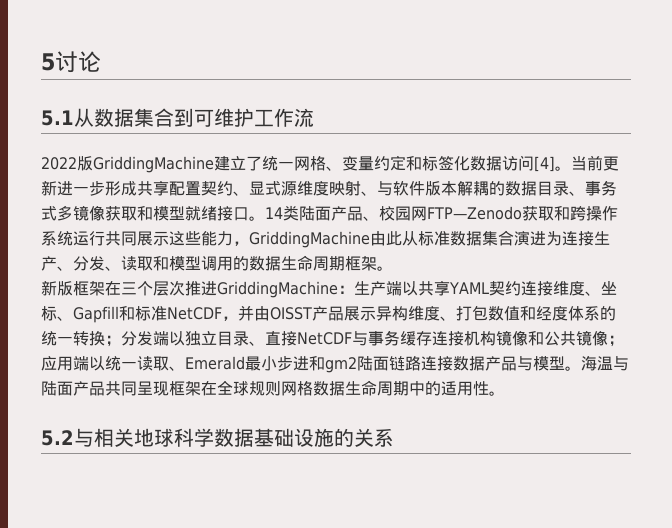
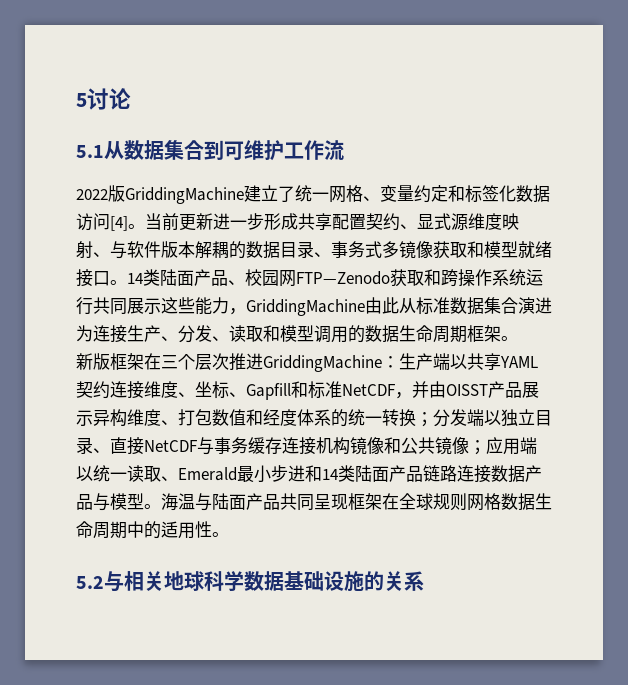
- 应用端以统一读取、Emerald最小步进和gm2陆面链路连接数据产品与模型。
+ 应用端以统一读取、Emerald最小步进和14类陆面产品链路连接数据产品与模型。

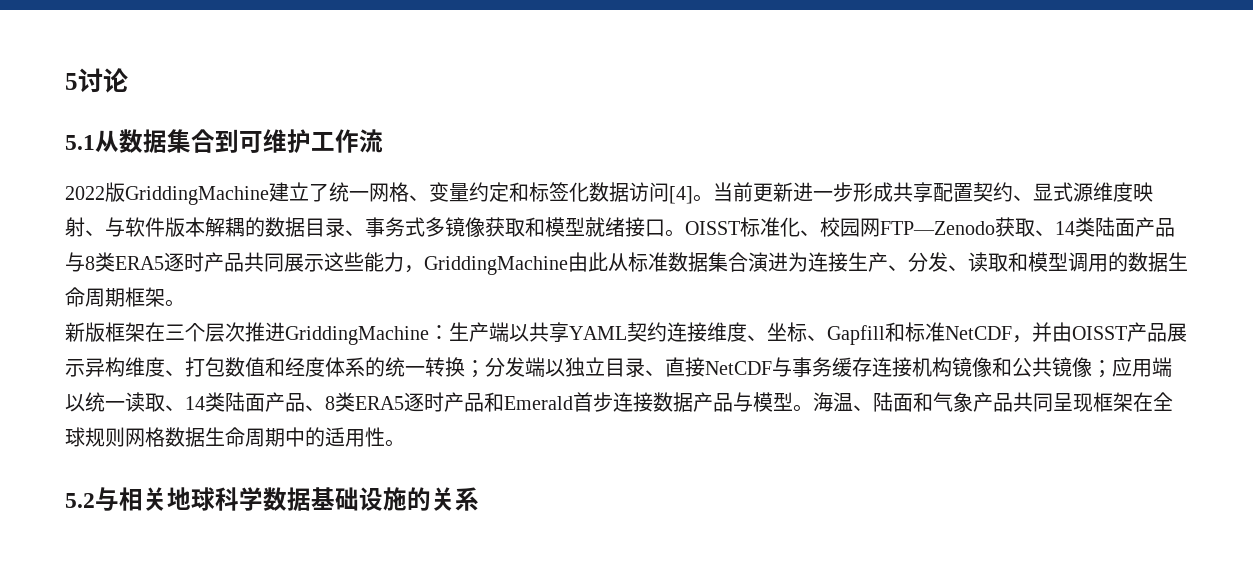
- 14类陆面产品、校园网FTP—Zenodo获取和跨操作系统运行共同展示这些能力，GriddingMachine由此从标准数据集合演进为连接生产、分发、读取和模型调用的数据生命周期框架。
+ OISST标准化、校园网FTP—Zenodo获取、14类陆面产品与8类ERA5逐时产品共同展示这些能力，GriddingMachine由此从标准数据集合演进为连接生产、分发、读取和模型调用的数据生命周期框架。
- 新版框架在三个层次推进GriddingMachine：生产端以共享YAML契约连接维度、坐标、Gapfill和标准NetCDF，并由OISST产品展示异构维度、打包数值和经度体系的统一转换；分发端以独立目录、直接NetCDF与事务缓存连接机构镜像和公共镜像；应用端以统一读取、Emerald最小步进和14类陆面产品链路连接数据产品与模型。
+ 新版框架在三个层次推进GriddingMachine：生产端以共享YAML契约连接维度、坐标、Gapfill和标准NetCDF，并由OISST产品展示异构维度、打包数值和经度体系的统一转换；分发端以独立目录、直接NetCDF与事务缓存连接机构镜像和公共镜像；应用端以统一读取、14类陆面产品、8类ERA5逐时产品和Emerald首步连接数据产品与模型。
- 海温与陆面产品共同呈现框架在全球规则网格数据生命周期中的适用性。
+ 海温、陆面和气象产品共同呈现框架在全球规则网格数据生命周期中的适用性。

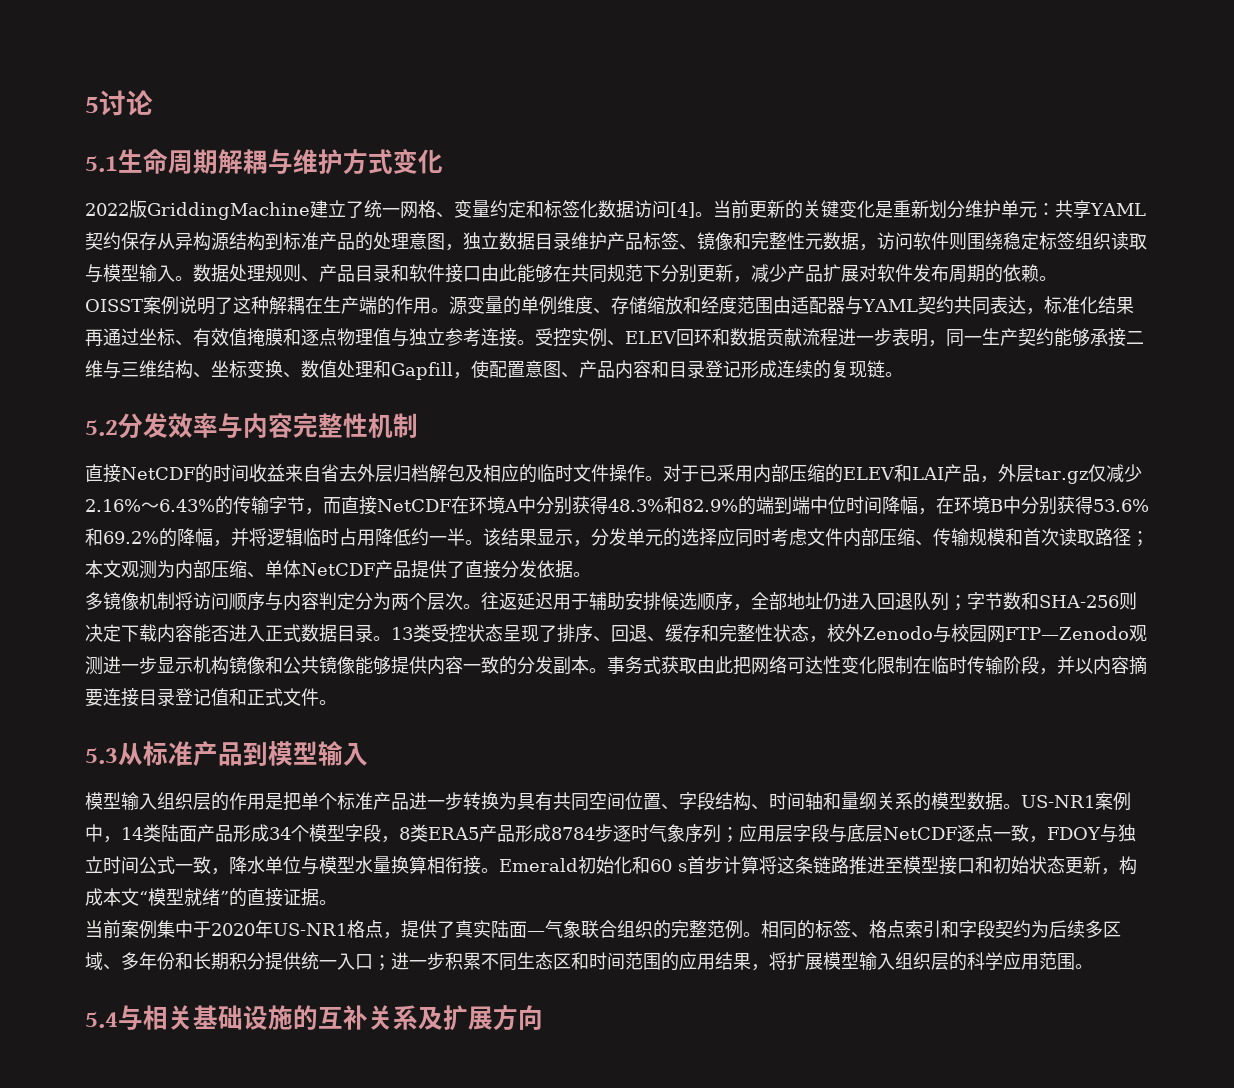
- 5.1从数据集合到可维护工作流
+ 5.1生命周期解耦与维护方式变化
- 当前更新进一步形成共享配置契约、显式源维度映射、与软件版本解耦的数据目录、事务式多镜像获取和模型就绪接口。OISST标准化、校园网FTP—Zenodo获取、14类陆面产品与8类ERA5逐时产品共同展示这些能力，GriddingMachine由此从标准数据集合演进为连接生产、分发、读取和模型调用的数据生命周期框架。
- 新版框架在三个层次推进GriddingMachine：生产端以共享YAML契约连接维度、坐标、Gapfill和标准NetCDF，并由OISST产品展示异构维度、打包数值和经度体系的统一转换；分发端以独立目录、直接NetCDF与事务缓存连接机构镜像和公共镜像；应用端以统一读取、14类陆面产品、8类ERA5逐时产品和Emerald首步连接数据产品与模型。海温、陆面和气象产品共同呈现框架在全球规则网格数据生命周期中的适用性。
- 5.2与相关地球科学数据基础设施的关系
+ 当前更新的关键变化是重新划分维护单元：共享YAML契约保存从异构源结构到标准产品的处理意图，独立数据目录维护产品标签、镜像和完整性元数据，访问软件则围绕稳定标签组织读取与模型输入。数据处理规则、产品目录和软件接口由此能够在共同规范下分别更新，减少产品扩展对软件发布周期的依赖。
+ OISST案例说明了这种解耦在生产端的作用。源变量的单例维度、存储缩放和经度范围由适配器与YAML契约共同表达，标准化结果再通过坐标、有效值掩膜和逐点物理值与独立参考连接。受控实例、ELEV回环和数据贡献流程进一步表明，同一生产契约能够承接二维与三维结构、坐标变换、数值处理和Gapfill，使配置意图、产品内容和目录登记形成连续的复现链。
+ 5.2分发效率与内容完整性机制
+ 直接NetCDF的时间收益来自省去外层归档解包及相应的临时文件操作。对于已采用内部压缩的ELEV和LAI产品，外层tar.gz仅减少2.16%～6.43%的传输字节，而直接NetCDF在环境A中分别获得48.3%和82.9%的端到端中位时间降幅，在环境B中分别获得53.6%和69.2%的降幅，并将逻辑临时占用降低约一半。该结果显示，分发单元的选择应同时考虑文件内部压缩、传输规模和首次读取路径；本文观测为内部压缩、单体NetCDF产品提供了直接分发依据。
+ 多镜像机制将访问顺序与内容判定分为两个层次。往返延迟用于辅助安排候选顺序，全部地址仍进入回退队列；字节数和SHA-256则决定下载内容能否进入正式数据目录。13类受控状态呈现了排序、回退、缓存和完整性状态，校外Zenodo与校园网FTP—Zenodo观测进一步显示机构镜像和公共镜像能够提供内容一致的分发副本。事务式获取由此把网络可达性变化限制在临时传输阶段，并以内容摘要连接目录登记值和正式文件。
+ 5.3从标准产品到模型输入
+ 模型输入组织层的作用是把单个标准产品进一步转换为具有共同空间位置、字段结构、时间轴和量纲关系的模型数据。US-NR1案例中，14类陆面产品形成34个模型字段，8类ERA5产品形成8784步逐时气象序列；应用层字段与底层NetCDF逐点一致，FDOY与独立时间公式一致，降水单位与模型水量换算相衔接。Emerald初始化和60 s首步计算将这条链路推进至模型接口和初始状态更新，构成本文“模型就绪”的直接证据。
+ 当前案例集中于2020年US-NR1格点，提供了真实陆面—气象联合组织的完整范例。相同的标签、格点索引和字段契约为后续多区域、多年份和长期积分提供统一入口；进一步积累不同生态区和时间范围的应用结果，将扩展模型输入组织层的科学应用范围。
+ 5.4与相关基础设施的互补关系及扩展方向

